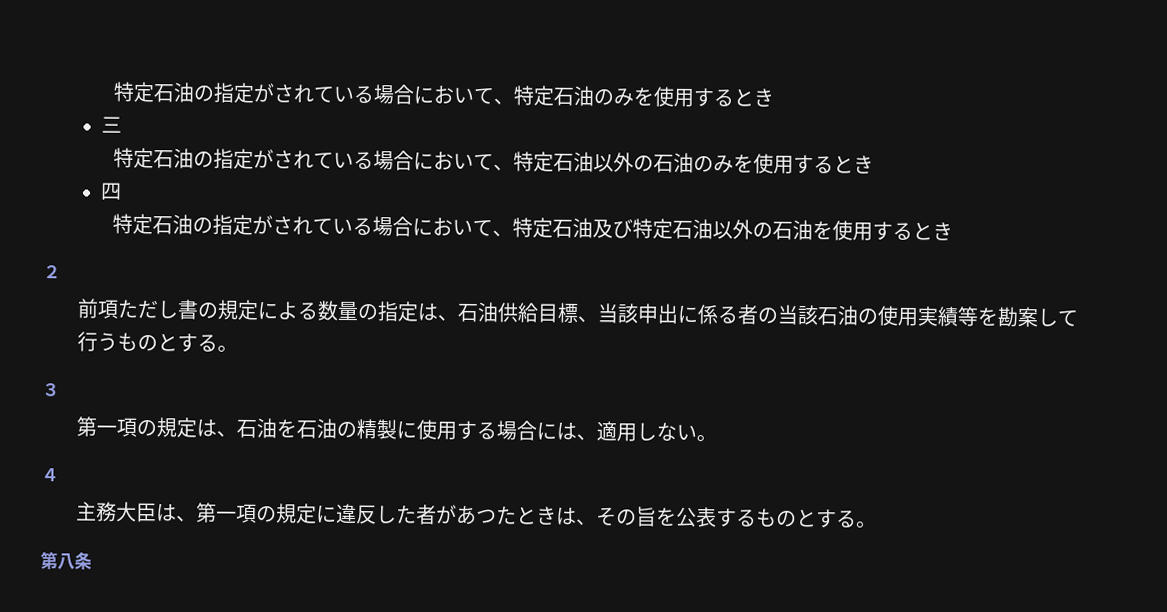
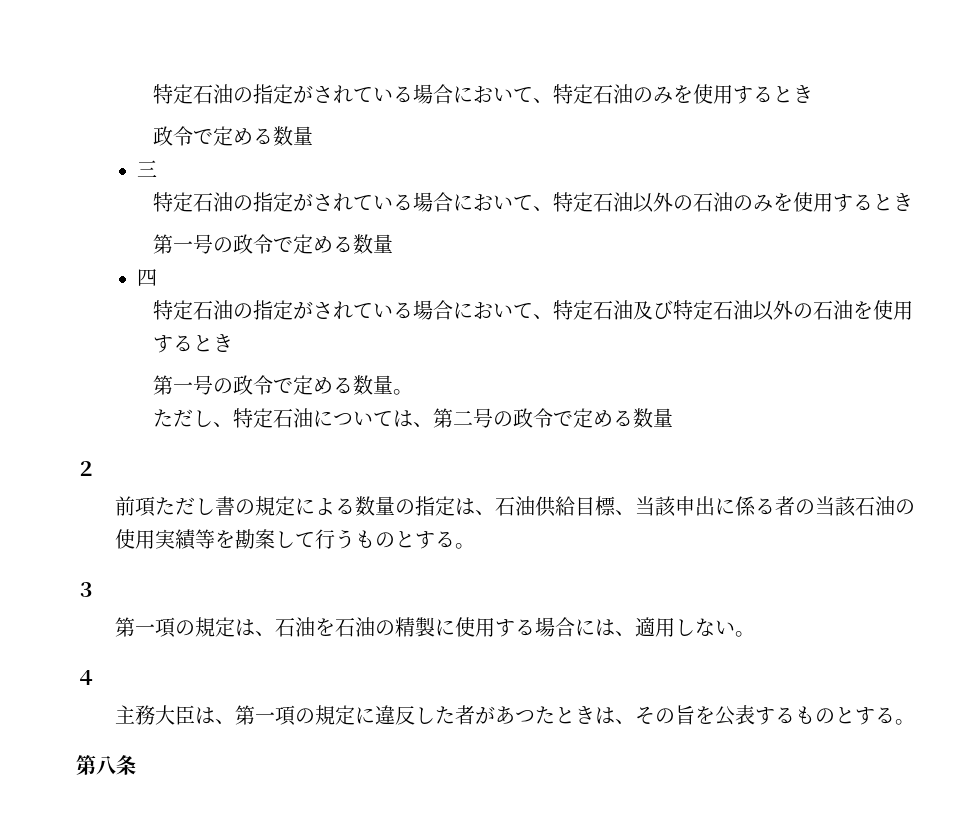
  特定石油の指定がされている場合において、特定石油のみを使用するとき
+ 政令で定める数量
  特定石油の指定がされている場合において、特定石油以外の石油のみを使用するとき
+ 第一号の政令で定める数量
+ 第一号の政令で定める数量。
+ ただし、特定石油については、第二号の政令で定める数量

